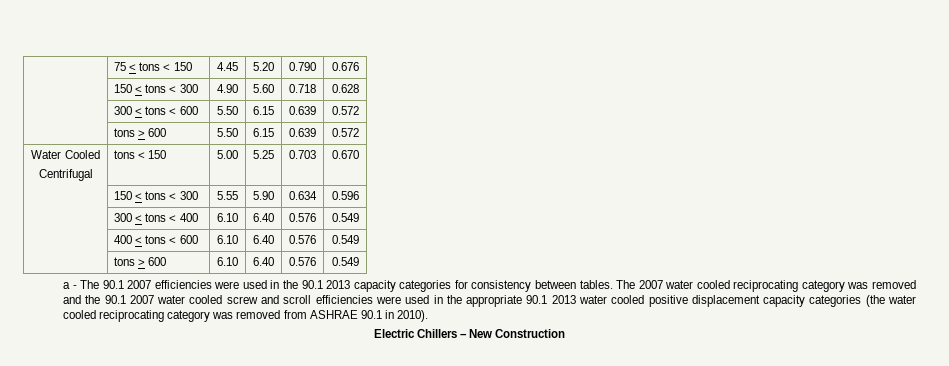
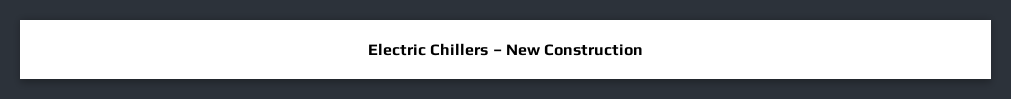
- | 75 < tons < 150 | 4.45 | 5.20 | 0.790 | 0.676
- | 150 < tons < 300 | 4.90 | 5.60 | 0.718 | 0.628
- | 300 < tons < 600 | 5.50 | 6.15 | 0.639 | 0.572
- | tons > 600 | 5.50 | 6.15 | 0.639 | 0.572
- Water Cooled
- Centrifugal | tons < 150 | 5.00 | 5.25 | 0.703 | 0.670
- | 150 < tons < 300 | 5.55 | 5.90 | 0.634 | 0.596
- | 300 < tons < 400 | 6.10 | 6.40 | 0.576 | 0.549
- | 400 < tons < 600 | 6.10 | 6.40 | 0.576 | 0.549
- | tons > 600 | 6.10 | 6.40 | 0.576 | 0.549
- a - The 90.1 2007 efficiencies were used in the 90.1 2013 capacity categories for consistency between tables. The 2007 water cooled reciprocating category was removed and the 90.1 2007 water cooled screw and scroll efficiencies were used in the appropriate 90.1 2013 water cooled positive displacement capacity categories (the water cooled reciprocating category was removed from ASHRAE 90.1 in 2010).

